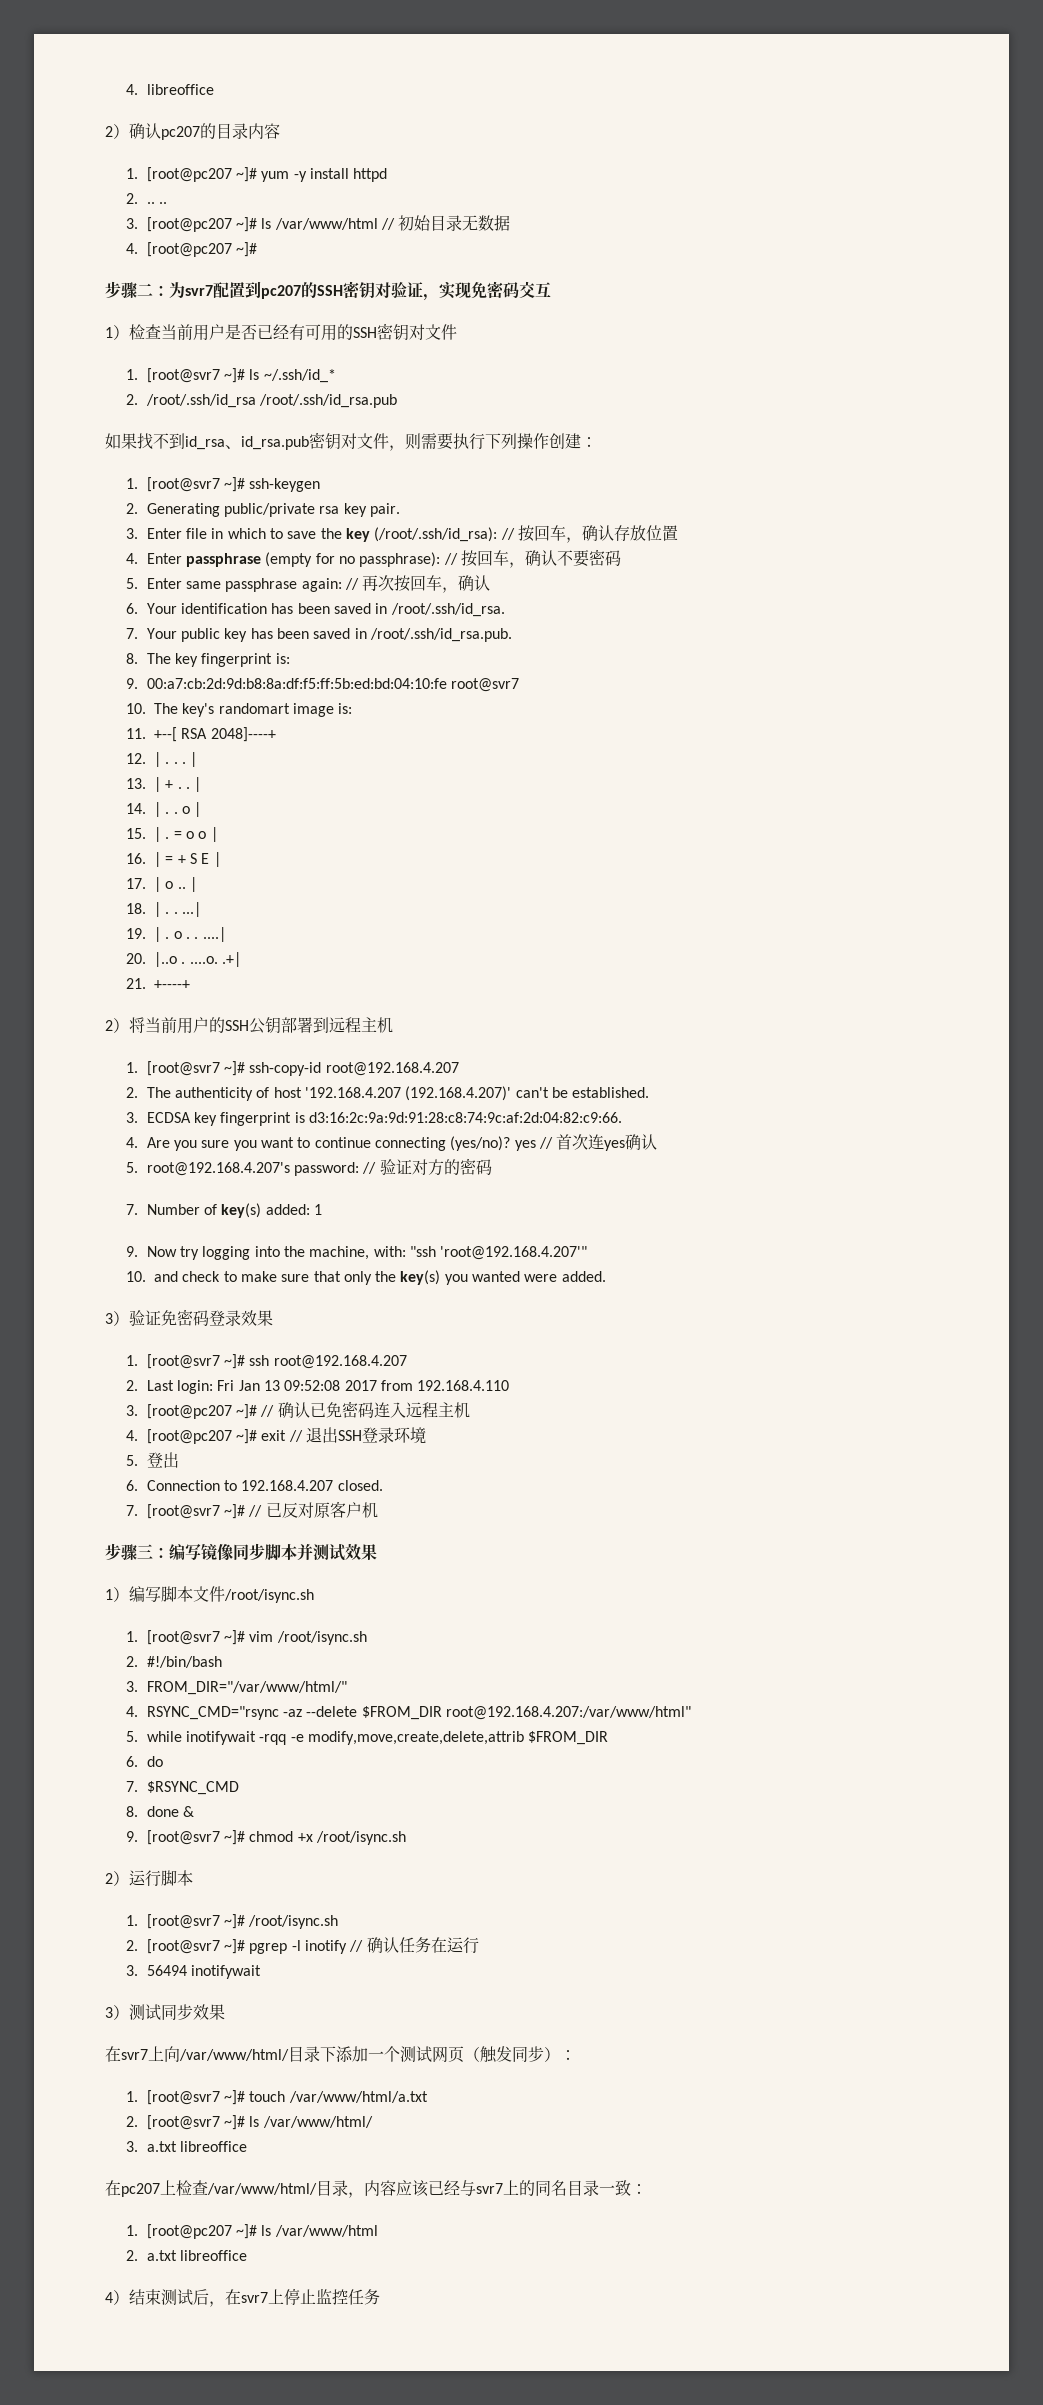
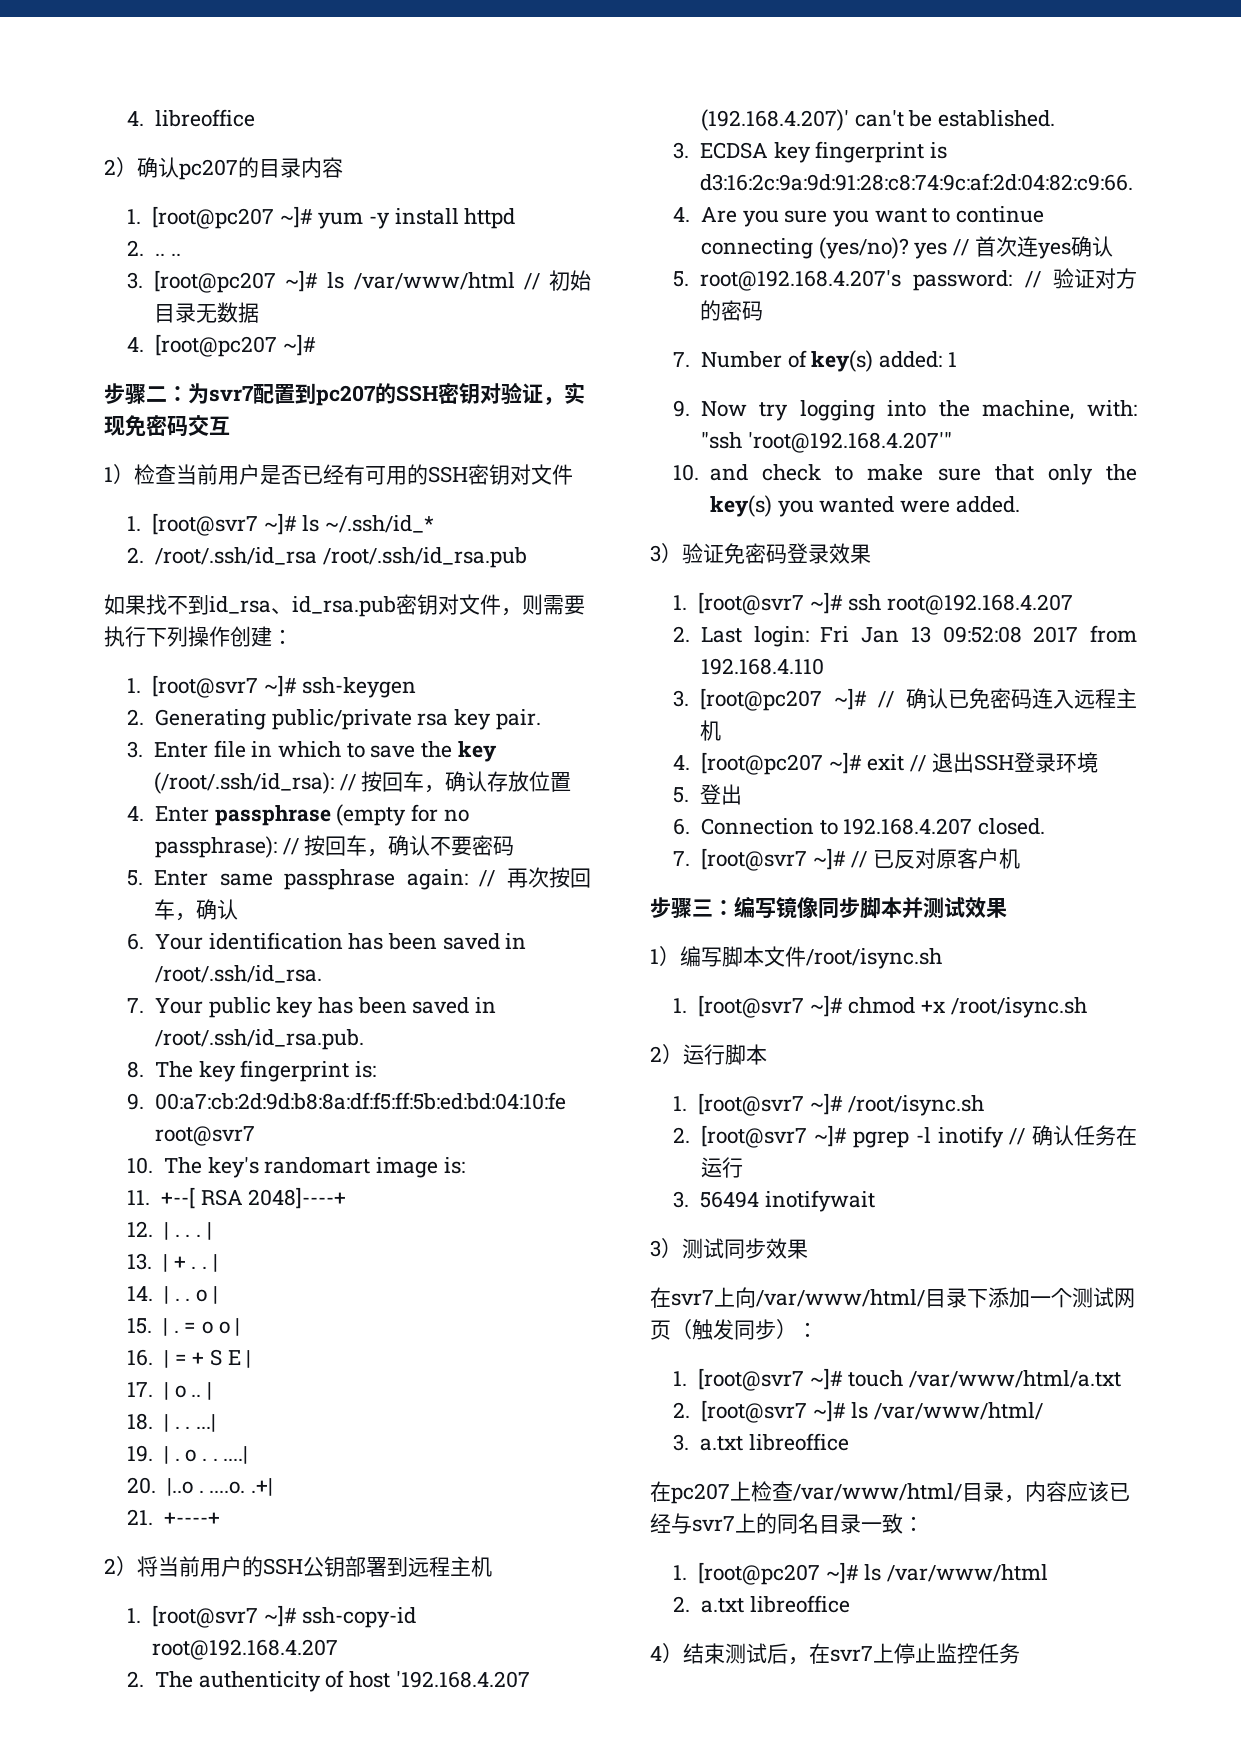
- 1. [root@svr7 ~]# vim /root/isync.sh
- 2. #!/bin/bash
- 3. FROM_DIR="/var/www/html/"
- 4. RSYNC_CMD="rsync -az --delete $FROM_DIR root@192.168.4.207:/var/www/html"
- 5. while inotifywait -rqq -e modify,move,create,delete,attrib $FROM_DIR
- 6. do
- 7. $RSYNC_CMD
- 8. done &
- 9. [root@svr7 ~]# chmod +x /root/isync.sh
+ 1. [root@svr7 ~]# chmod +x /root/isync.sh

